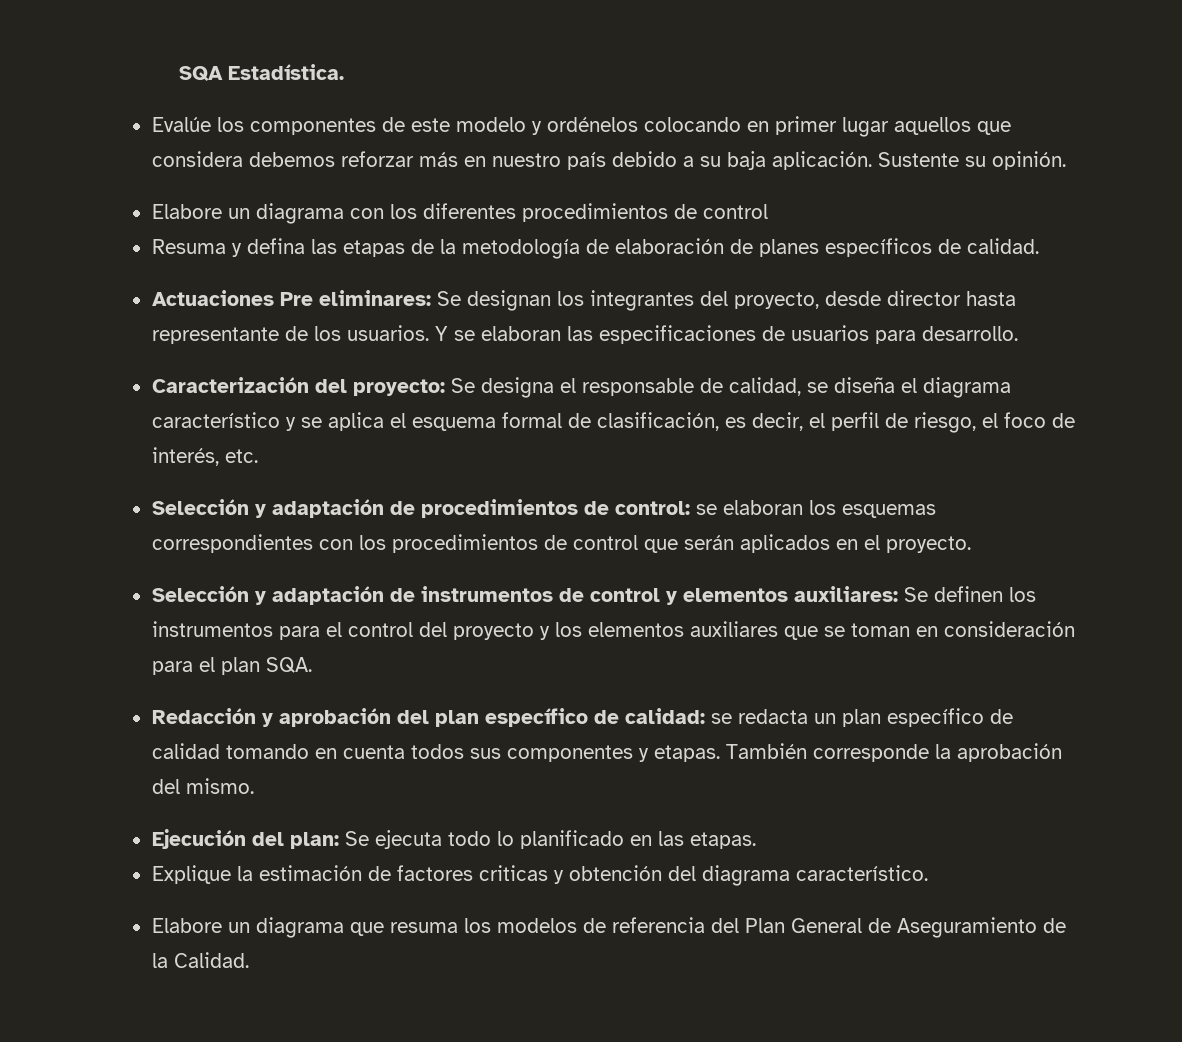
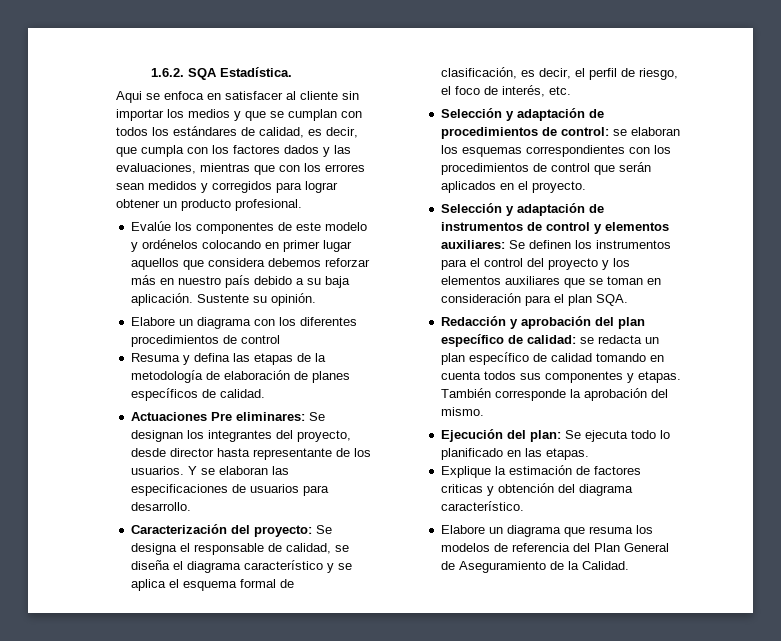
- SQA Estadística.
+ 1.6.2. SQA Estadística.
+ Aqui se enfoca en satisfacer al cliente sin importar los medios y que se cumplan con todos los estándares de calidad, es decir, que cumpla con los factores dados y las evaluaciones, mientras que con los errores sean medidos y corregidos para lograr obtener un producto profesional.

